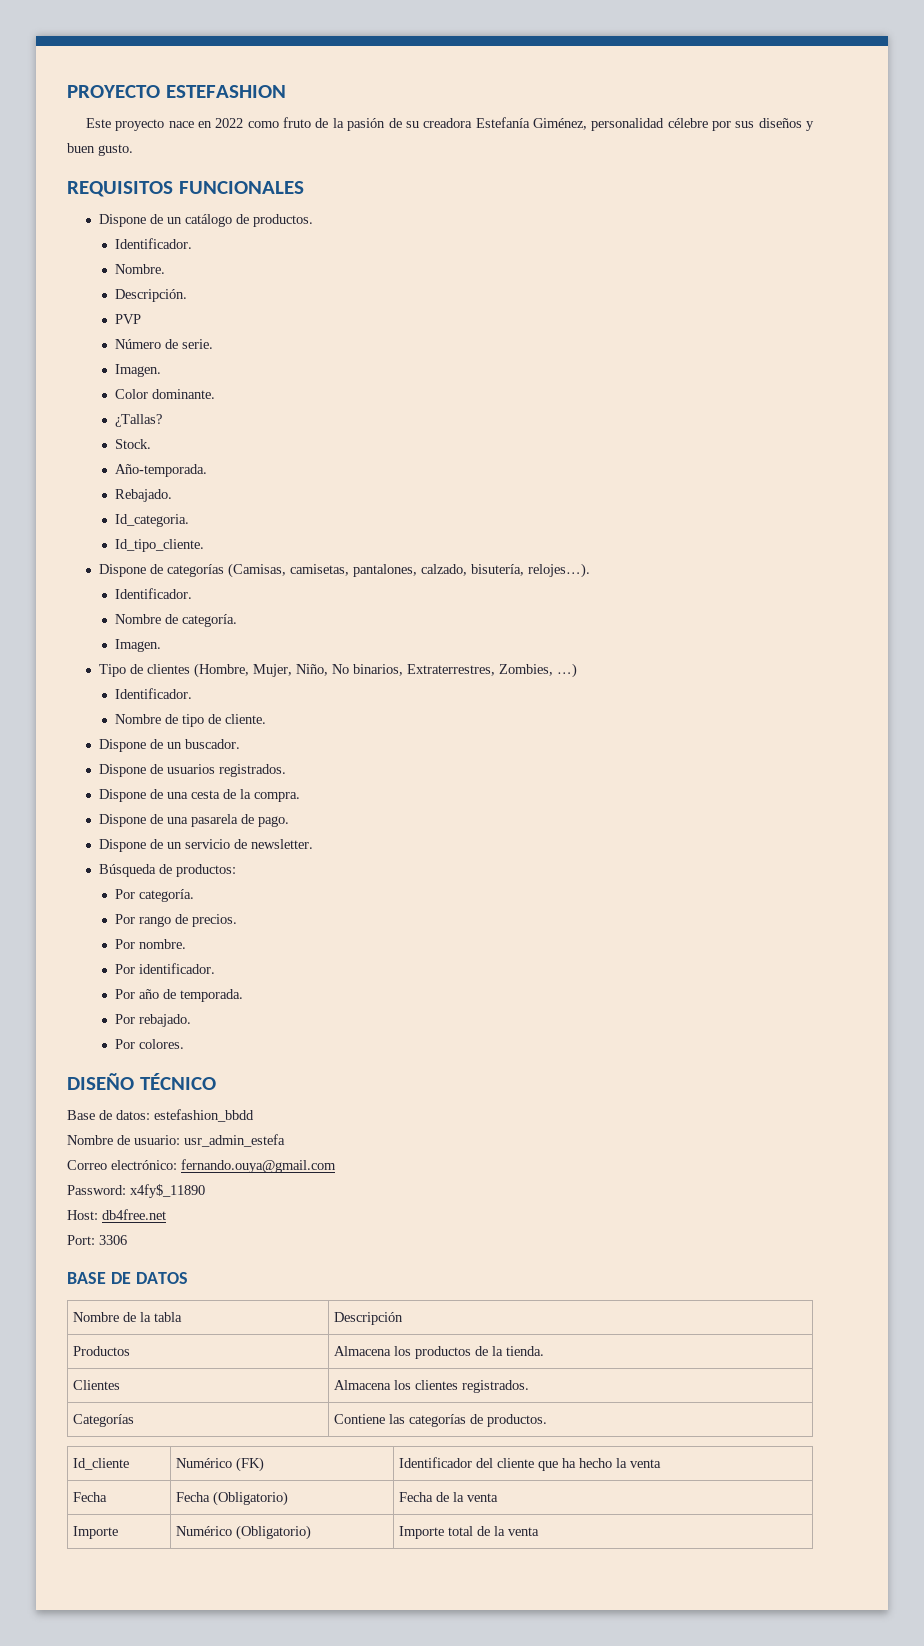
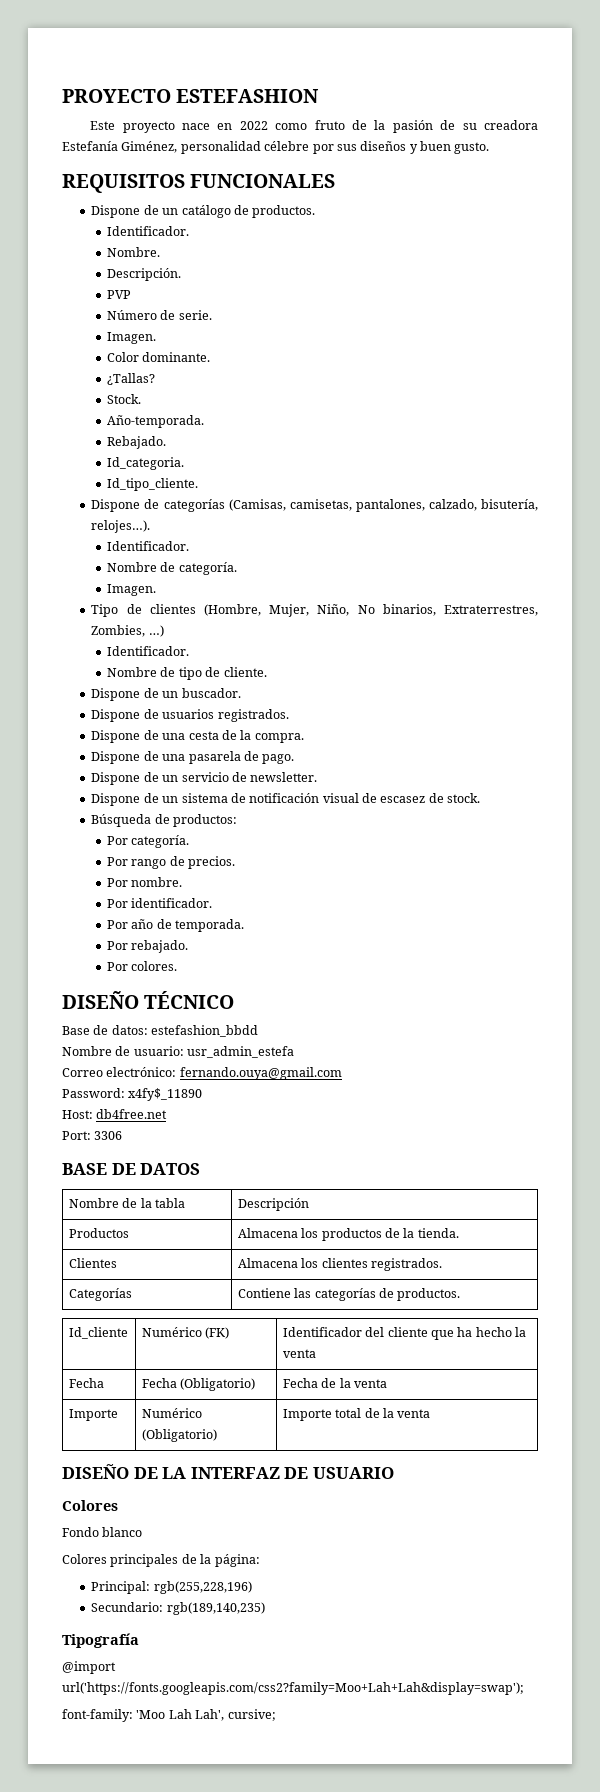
+ Dispone de un sistema de notificación visual de escasez de stock.
+ DISEÑO DE LA INTERFAZ DE USUARIO
+ Colores
+ Fondo blanco
+ Colores principales de la página:
+ Principal: rgb(255,228,196)
+ Secundario: rgb(189,140,235)
+ Tipografía
+ @import url('https://fonts.googleapis.com/css2?family=Moo+Lah+Lah&display=swap');
+ font-family: 'Moo Lah Lah', cursive;

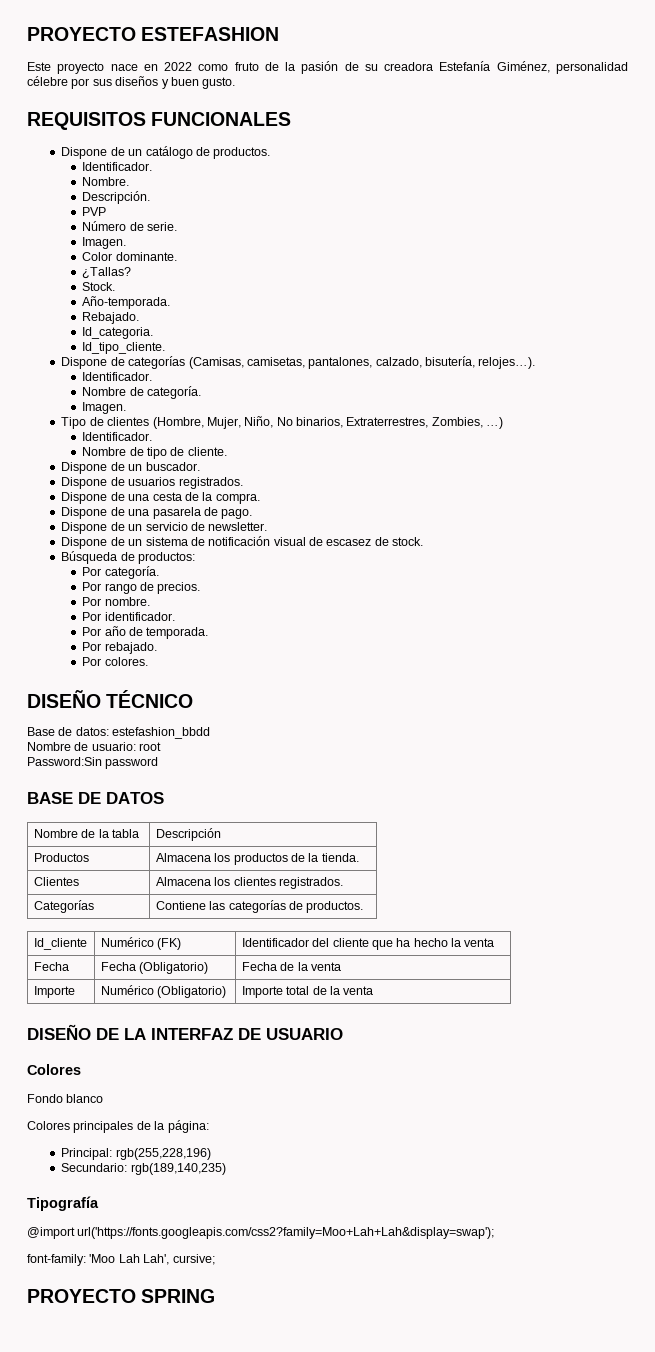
- Nombre de usuario: usr_admin_estefa
- Correo electrónico: fernando.ouya@gmail.com
- Password: x4fy$_11890
- Host: db4free.net
- Port: 3306
+ Nombre de usuario: root
+ Password:Sin password
+ PROYECTO SPRING

